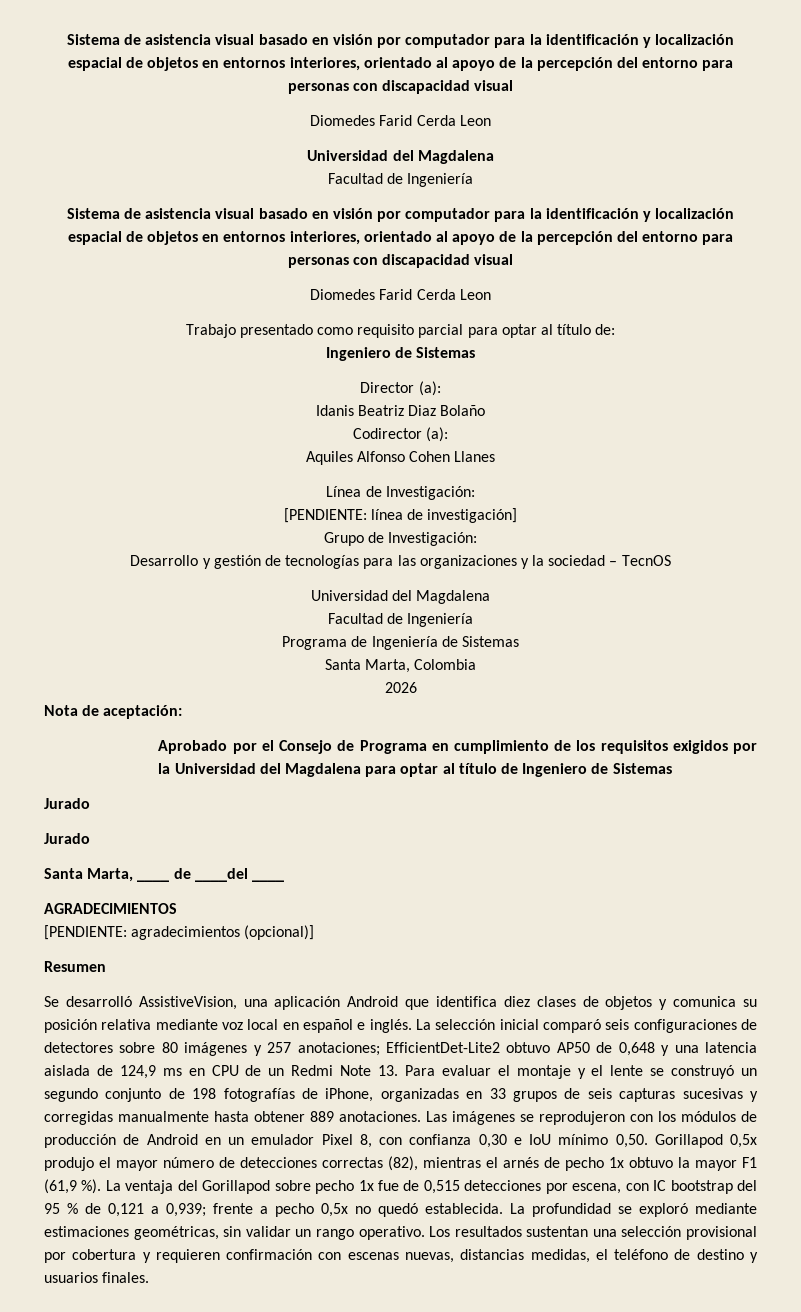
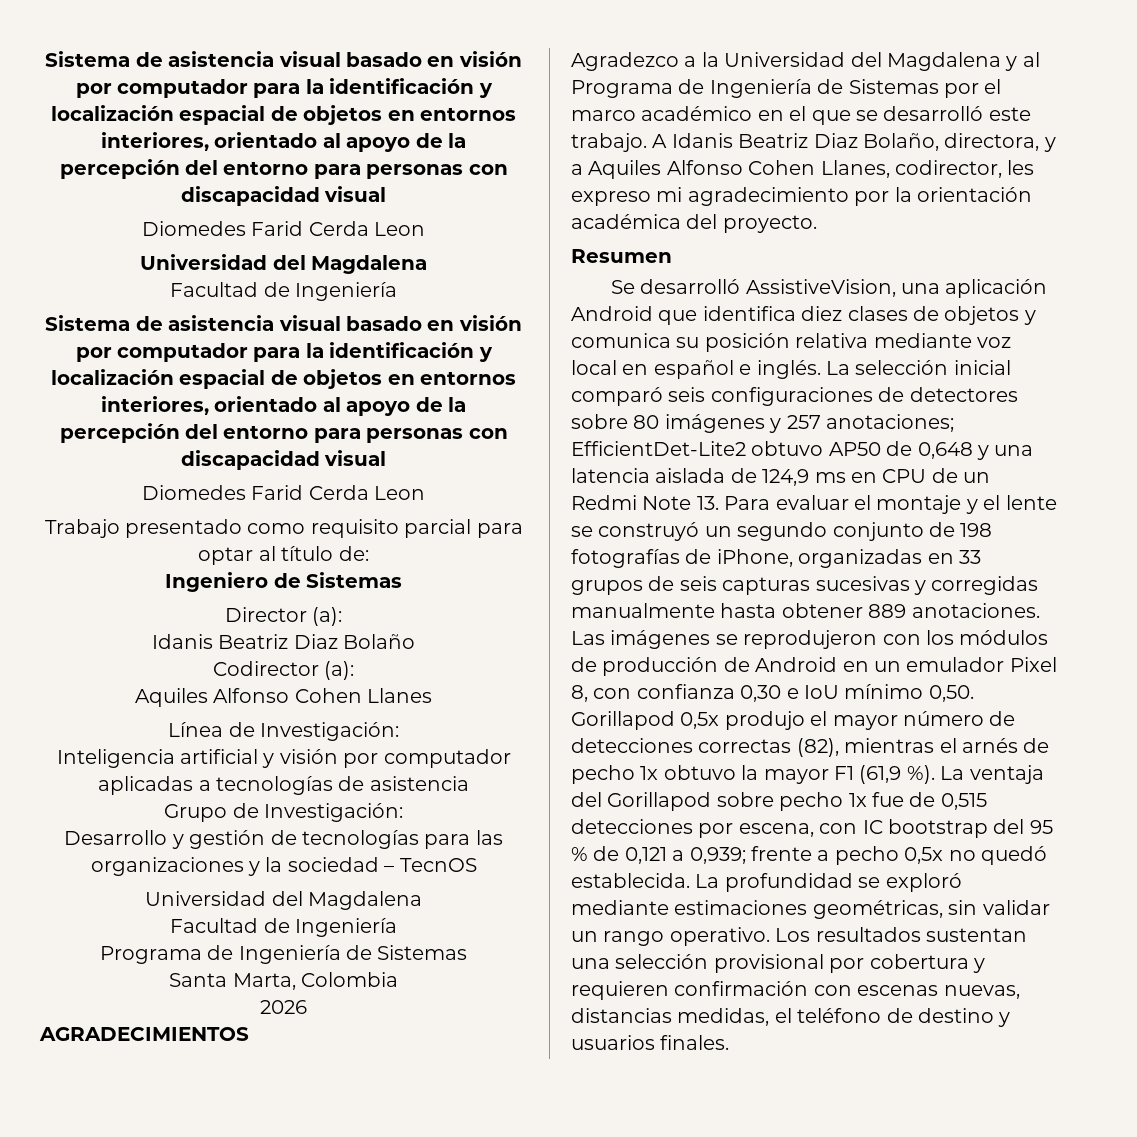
- [PENDIENTE: línea de investigación]
+ Inteligencia artificial y visión por computador aplicadas a tecnologías de asistencia
- Nota de aceptación:
- Aprobado por el Consejo de Programa en cumplimiento de los requisitos exigidos por la Universidad del Magdalena para optar al título de Ingeniero de Sistemas
- Jurado
- Jurado
- Santa Marta, ____ de ____del ____
  AGRADECIMIENTOS
- [PENDIENTE: agradecimientos (opcional)]
+ Agradezco a la Universidad del Magdalena y al Programa de Ingeniería de Sistemas por el marco académico en el que se desarrolló este trabajo. A Idanis Beatriz Diaz Bolaño, directora, y a Aquiles Alfonso Cohen Llanes, codirector, les expreso mi agradecimiento por la orientación académica del proyecto.

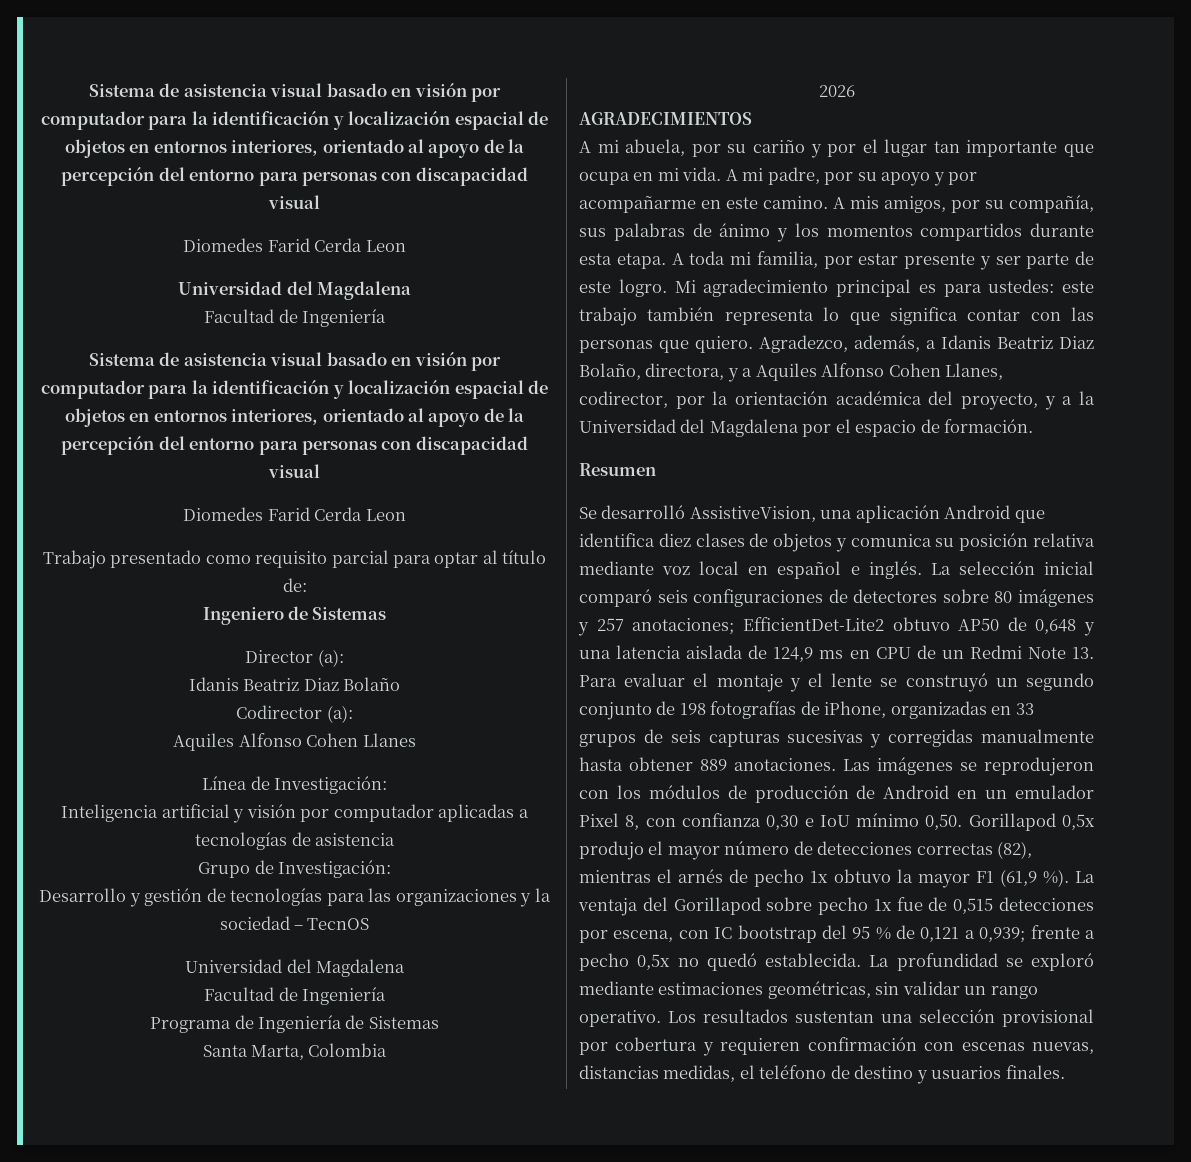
- Agradezco a la Universidad del Magdalena y al Programa de Ingeniería de Sistemas por el marco académico en el que se desarrolló este trabajo. A Idanis Beatriz Diaz Bolaño, directora, y a Aquiles Alfonso Cohen Llanes, codirector, les expreso mi agradecimiento por la orientación académica del proyecto.
+ A mi abuela, por su cariño y por el lugar tan importante que ocupa en mi vida. A mi padre, por su apoyo y por acompañarme en este camino. A mis amigos, por su compañía, sus palabras de ánimo y los momentos compartidos durante esta etapa. A toda mi familia, por estar presente y ser parte de este logro. Mi agradecimiento principal es para ustedes: este trabajo también representa lo que significa contar con las personas que quiero. Agradezco, además, a Idanis Beatriz Diaz Bolaño, directora, y a Aquiles Alfonso Cohen Llanes, codirector, por la orientación académica del proyecto, y a la Universidad del Magdalena por el espacio de formación.

